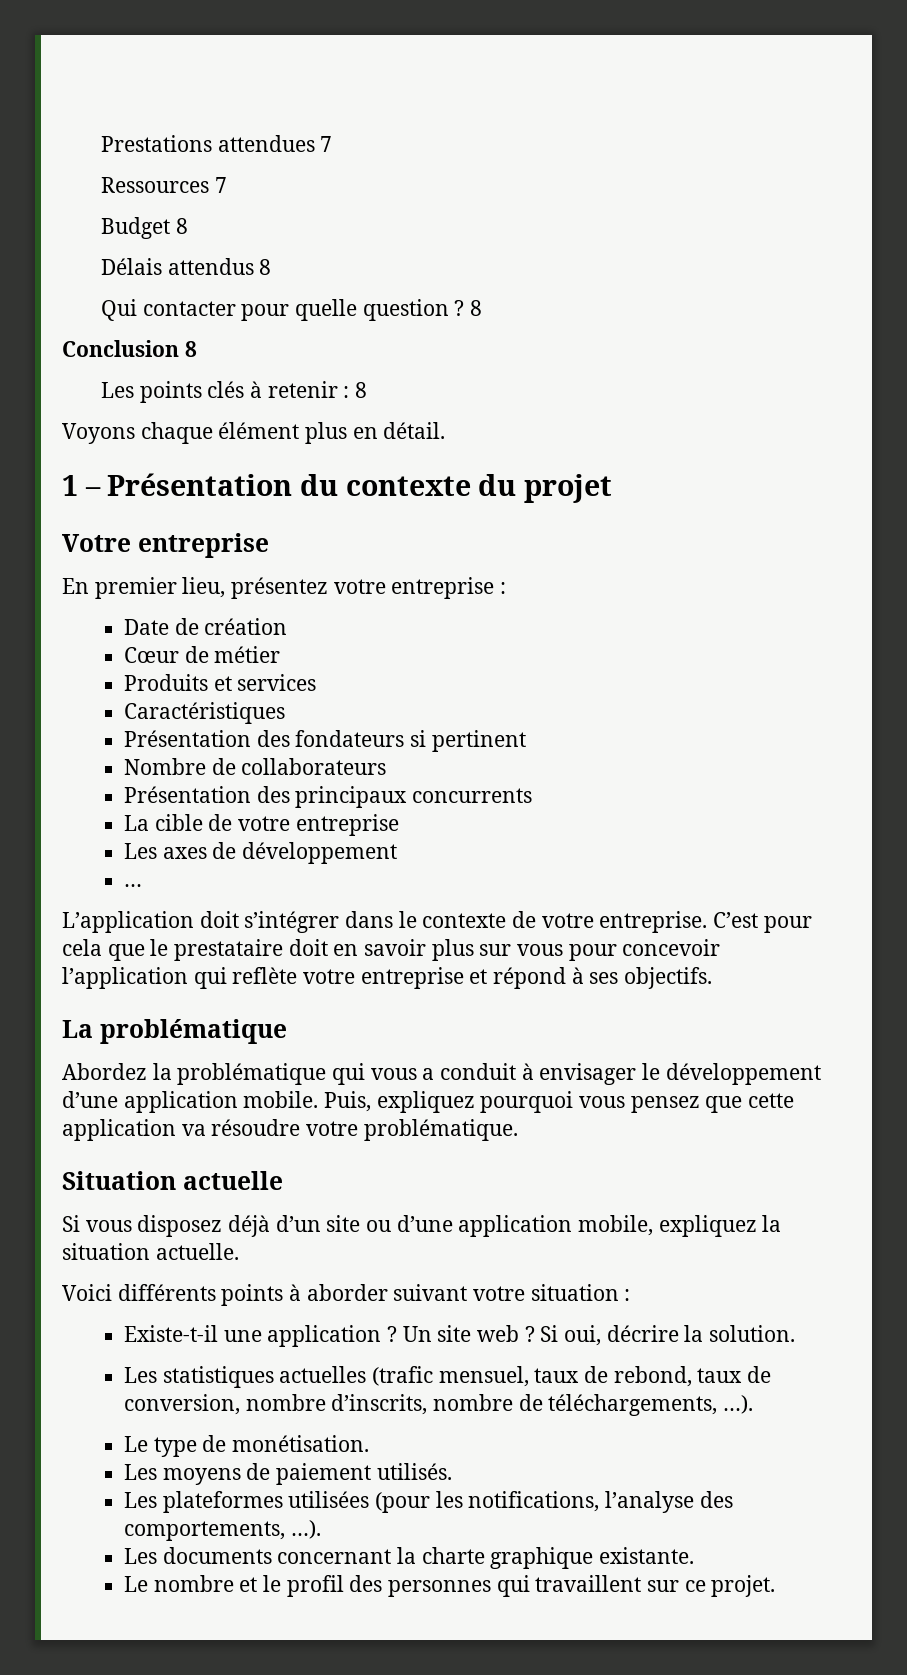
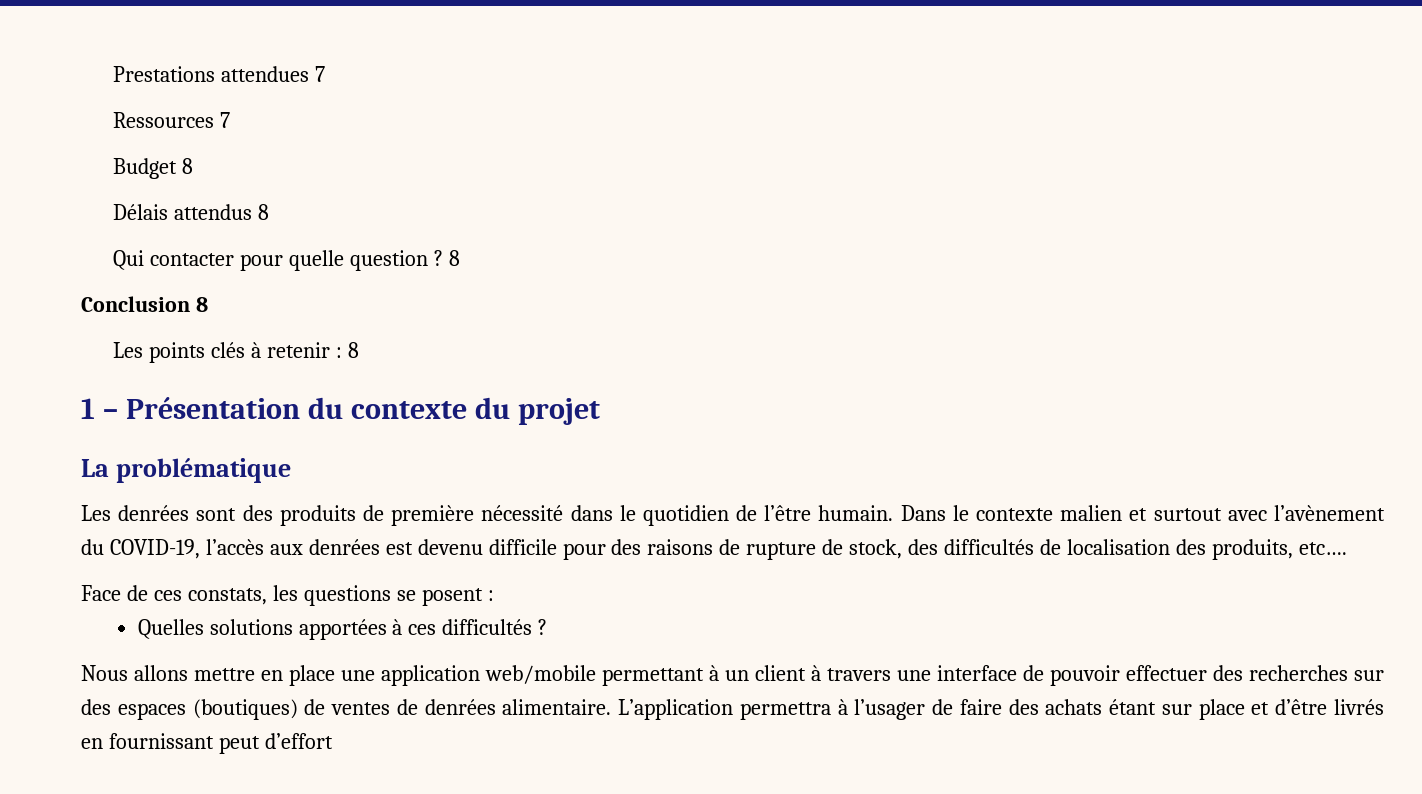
- Voyons chaque élément plus en détail.
- Votre entreprise
- En premier lieu, présentez votre entreprise :
- Date de création
- Cœur de métier
- Produits et services
- Caractéristiques
- Présentation des fondateurs si pertinent
- Nombre de collaborateurs
- Présentation des principaux concurrents
- La cible de votre entreprise
- Les axes de développement
- …
- L’application doit s’intégrer dans le contexte de votre entreprise. C’est pour cela que le prestataire doit en savoir plus sur vous pour concevoir l’application qui reflète votre entreprise et répond à ses objectifs.
  La problématique
- Abordez la problématique qui vous a conduit à envisager le développement d’une application mobile. Puis, expliquez pourquoi vous pensez que cette application va résoudre votre problématique.
- Situation actuelle
- Si vous disposez déjà d’un site ou d’une application mobile, expliquez la situation actuelle.
- Voici différents points à aborder suivant votre situation :
- Existe-t-il une application ? Un site web ? Si oui, décrire la solution.
- Les statistiques actuelles (trafic mensuel, taux de rebond, taux de conversion, nombre d’inscrits, nombre de téléchargements, …).
- Le type de monétisation.
- Les moyens de paiement utilisés.
- Les plateformes utilisées (pour les notifications, l’analyse des comportements, …).
- Les documents concernant la charte graphique existante.
- Le nombre et le profil des personnes qui travaillent sur ce projet.
+ Les denrées sont des produits de première nécessité dans le quotidien de l’être humain. Dans le contexte malien et surtout avec l’avènement du COVID-19, l’accès aux denrées est devenu difficile pour des raisons de rupture de stock, des difficultés de localisation des produits, etc….
+ Face de ces constats, les questions se posent :
+ Quelles solutions apportées à ces difficultés ?
+ Nous allons mettre en place une application web/mobile permettant à un client à travers une interface de pouvoir effectuer des recherches sur des espaces (boutiques) de ventes de denrées alimentaire. L’application permettra à l’usager de faire des achats étant sur place et d’être livrés en fournissant peut d’effort

